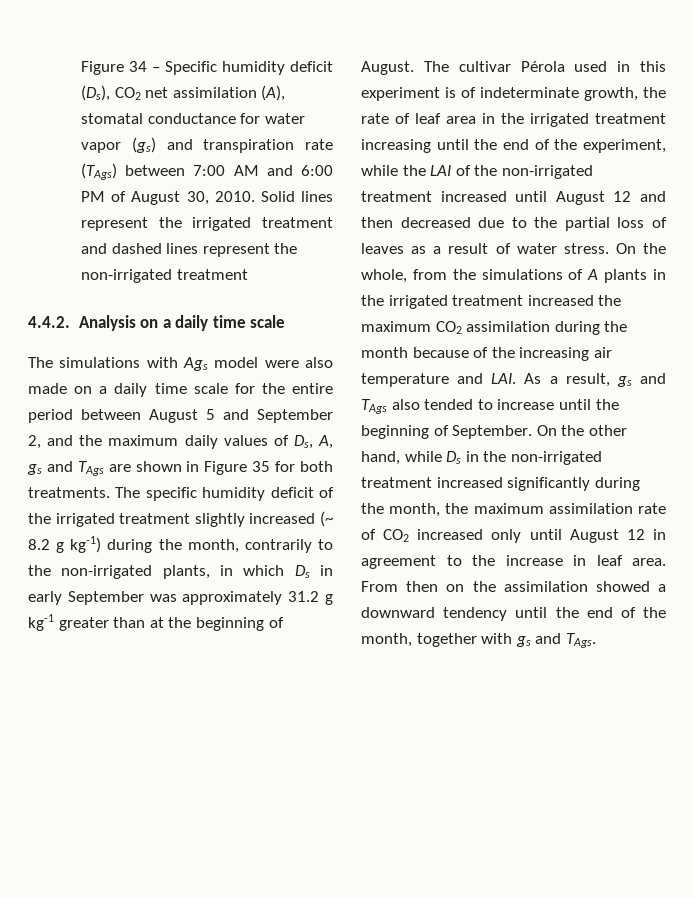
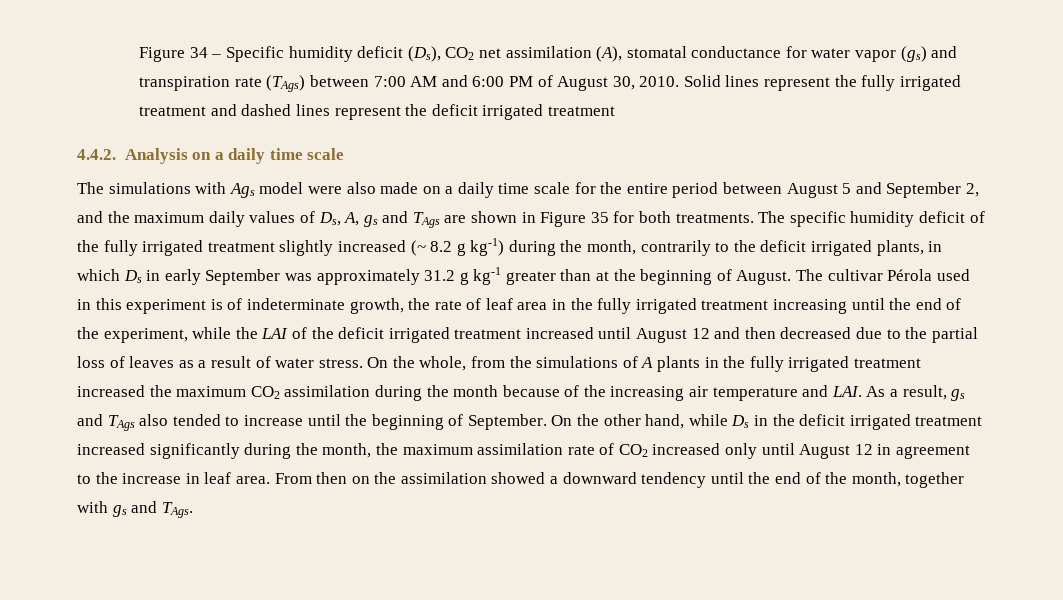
- Solid lines represent the irrigated treatment and dashed lines represent the non-irrigated treatment
+ Solid lines represent the fully irrigated treatment and dashed lines represent the deficit irrigated treatment
- The specific humidity deficit of the irrigated treatment slightly increased (~ 8.2 g kg-1) during the month, contrarily to the non-irrigated plants, in which Ds in early September was approximately 31.2 g kg-1 greater than at the beginning of August.
+ The specific humidity deficit of the fully irrigated treatment slightly increased (~ 8.2 g kg-1) during the month, contrarily to the deficit irrigated plants, in which Ds in early September was approximately 31.2 g kg-1 greater than at the beginning of August.
- The cultivar Pérola used in this experiment is of indeterminate growth, the rate of leaf area in the irrigated treatment increasing until the end of the experiment, while the LAI of the non-irrigated treatment increased until August 12 and then decreased due to the partial loss of leaves as a result of water stress.
+ The cultivar Pérola used in this experiment is of indeterminate growth, the rate of leaf area in the fully irrigated treatment increasing until the end of the experiment, while the LAI of the deficit irrigated treatment increased until August 12 and then decreased due to the partial loss of leaves as a result of water stress.
- On the whole, from the simulations of A plants in the irrigated treatment increased the maximum CO2 assimilation during the month because of the increasing air temperature and LAI. As a result, gs and TAgs also tended to increase until the beginning of September.
+ On the whole, from the simulations of A plants in the fully irrigated treatment increased the maximum CO2 assimilation during the month because of the increasing air temperature and LAI. As a result, gs and TAgs also tended to increase until the beginning of September.
- On the other hand, while Ds in the non-irrigated treatment increased significantly during the month, the maximum assimilation rate of CO2 increased only until August 12 in agreement to the increase in leaf area.
+ On the other hand, while Ds in the deficit irrigated treatment increased significantly during the month, the maximum assimilation rate of CO2 increased only until August 12 in agreement to the increase in leaf area.

